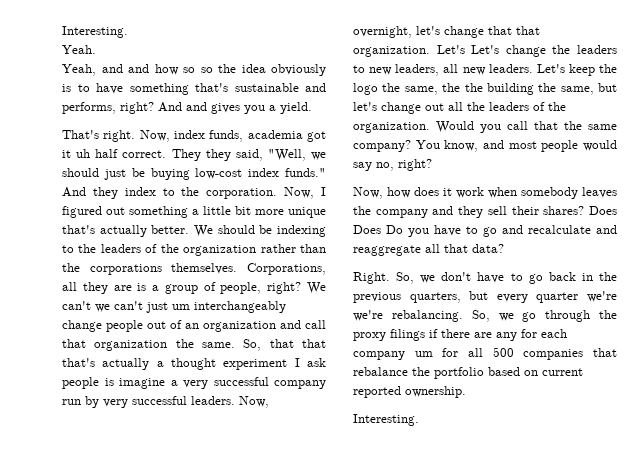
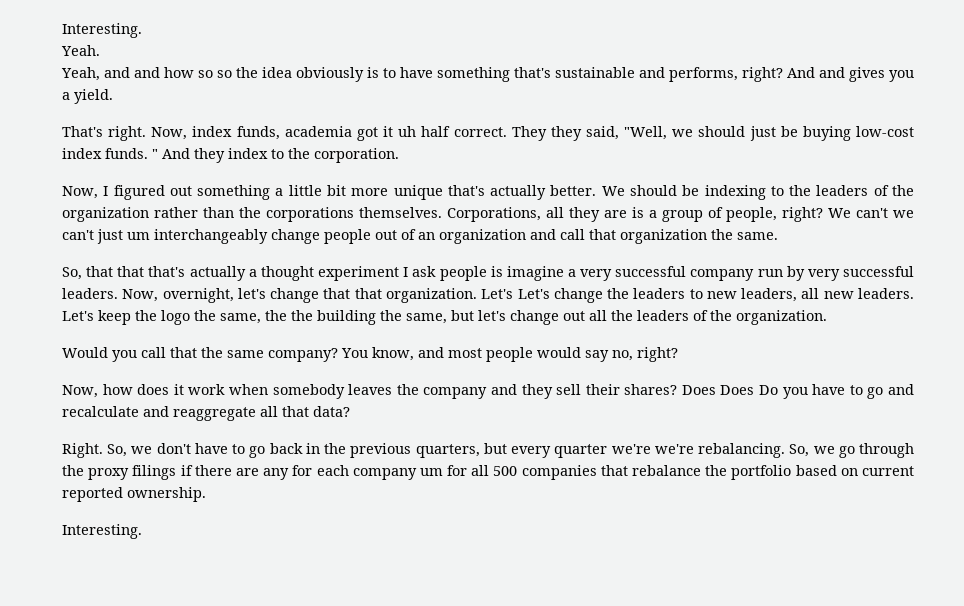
- They they said, "Well, we should just be buying low-cost index funds." And they index to the corporation. Now, I figured out something a little bit more unique that's actually better.
+ They they said, "Well, we should just be buying low-cost index funds. " And they index to the corporation.
+ Now, I figured out something a little bit more unique that's actually better.
- We can't we can't just um interchangeably change people out of an organization and call that organization the same. So, that that that's actually a thought experiment I ask people is imagine a very successful company run by very successful leaders.
+ We can't we can't just um interchangeably change people out of an organization and call that organization the same.
+ So, that that that's actually a thought experiment I ask people is imagine a very successful company run by very successful leaders.
- Let's keep the logo the same, the the building the same, but let's change out all the leaders of the organization. Would you call that the same company?
+ Let's keep the logo the same, the the building the same, but let's change out all the leaders of the organization.
+ Would you call that the same company?

